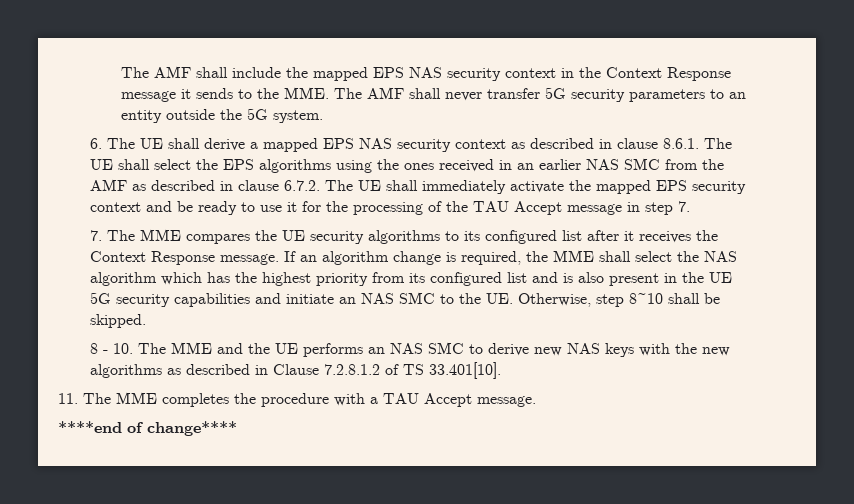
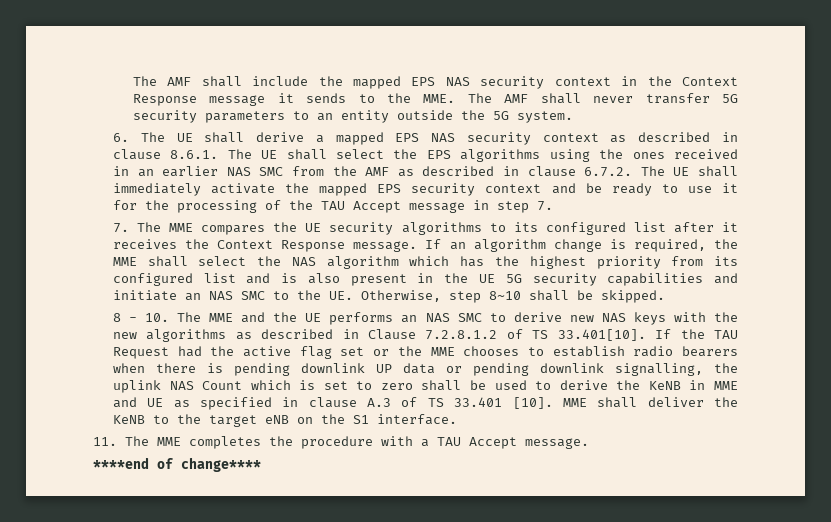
- 8 - 10. The MME and the UE performs an NAS SMC to derive new NAS keys with the new algorithms as described in Clause 7.2.8.1.2 of TS 33.401[10].
+ 8 - 10. The MME and the UE performs an NAS SMC to derive new NAS keys with the new algorithms as described in Clause 7.2.8.1.2 of TS 33.401[10]. If the TAU Request had the active flag set or the MME chooses to establish radio bearers when there is pending downlink UP data or pending downlink signalling, the uplink NAS Count which is set to zero shall be used to derive the KeNB in MME and UE as specified in clause A.3 of TS 33.401 [10]. MME shall deliver the KeNB to the target eNB on the S1 interface.

